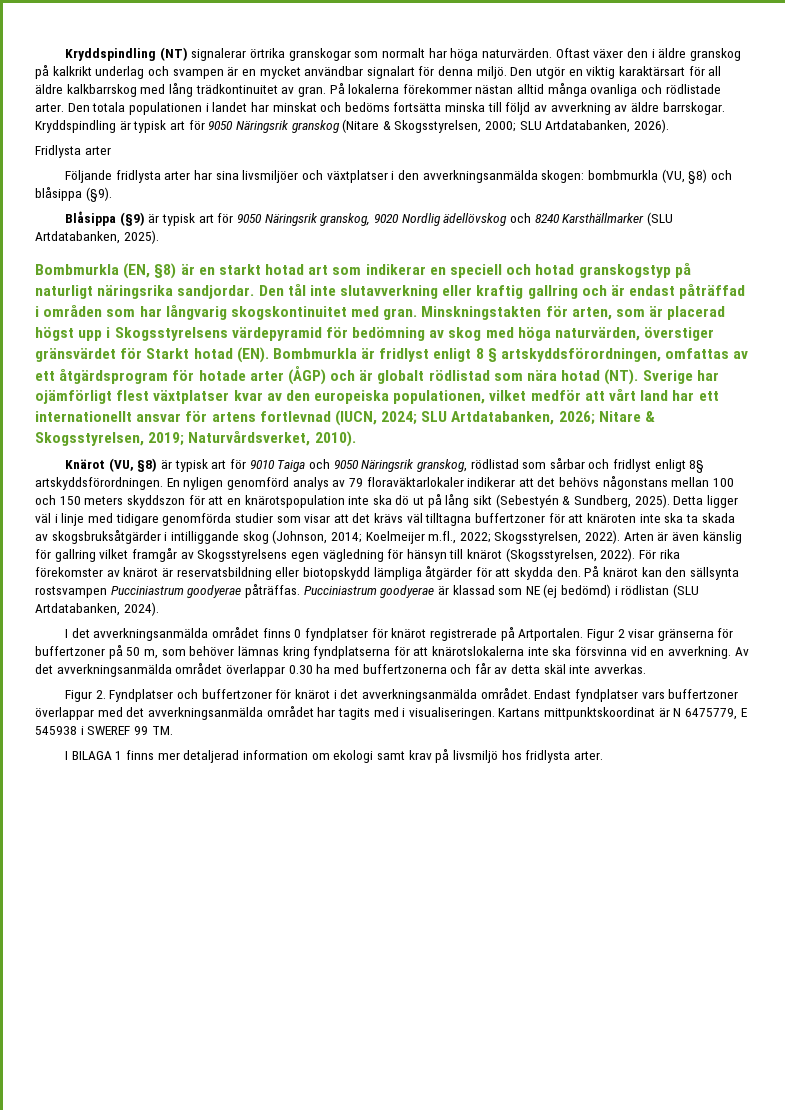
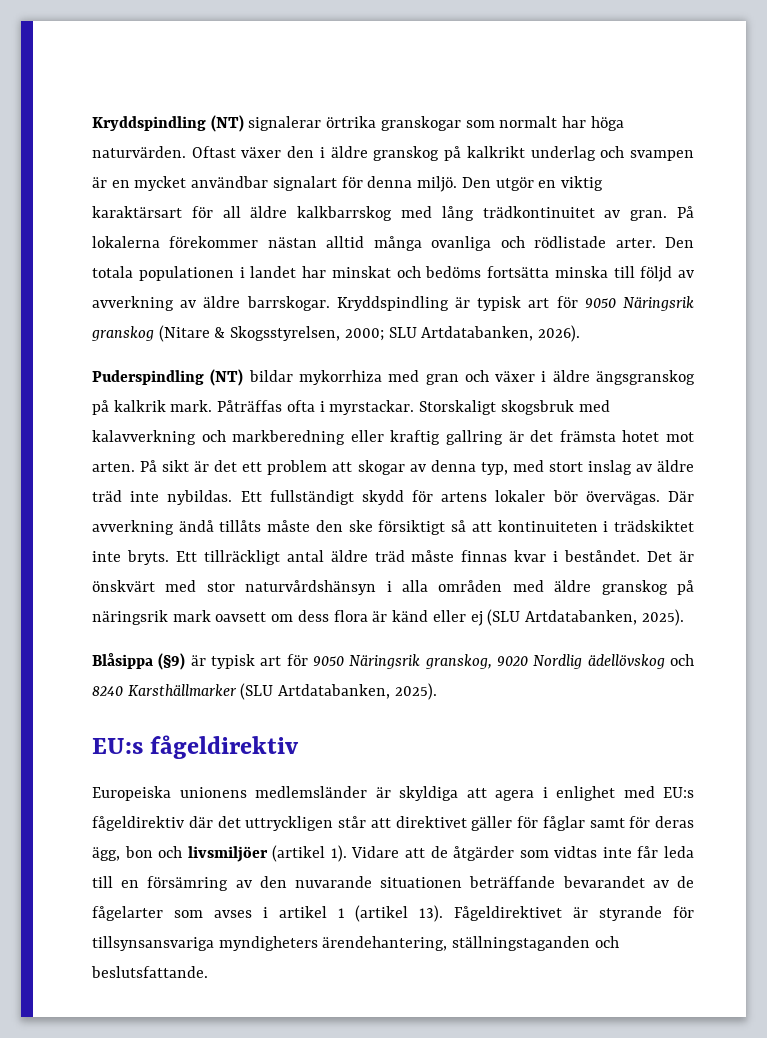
- Fridlysta arter
- Följande fridlysta arter har sina livsmiljöer och växtplatser i den avverkningsanmälda skogen: bombmurkla (VU, §8) och blåsippa (§9).
+ Puderspindling (NT) bildar mykorrhiza med gran och växer i äldre ängsgranskog på kalkrik mark. Påträffas ofta i myrstackar. Storskaligt skogsbruk med kalavverkning och markberedning eller kraftig gallring är det främsta hotet mot arten. På sikt är det ett problem att skogar av denna typ, med stort inslag av äldre träd inte nybildas. Ett fullständigt skydd för artens lokaler bör övervägas. Där avverkning ändå tillåts måste den ske försiktigt så att kontinuiteten i trädskiktet inte bryts. Ett tillräckligt antal äldre träd måste finnas kvar i beståndet. Det är önskvärt med stor naturvårdshänsyn i alla områden med äldre granskog på näringsrik mark oavsett om dess flora är känd eller ej (SLU Artdatabanken, 2025).
  Blåsippa (§9) är typisk art för 9050 Näringsrik granskog, 9020 Nordlig ädellövskog och 8240 Karsthällmarker (SLU Artdatabanken, 2025).
- Bombmurkla (EN, §8) är en starkt hotad art som indikerar en speciell och hotad granskogstyp på naturligt näringsrika sandjordar. Den tål inte slutavverkning eller kraftig gallring och är endast påträffad i områden som har långvarig skogskontinuitet med gran. Minskningstakten för arten, som är placerad högst upp i Skogsstyrelsens värdepyramid för bedömning av skog med höga naturvärden, överstiger gränsvärdet för Starkt hotad (EN). Bombmurkla är fridlyst enligt 8 § artskyddsförordningen, omfattas av ett åtgärdsprogram för hotade arter (ÅGP) och är globalt rödlistad som nära hotad (NT). Sverige har ojämförligt flest växtplatser kvar av den europeiska populationen, vilket medför att vårt land har ett internationellt ansvar för artens fortlevnad (IUCN, 2024; SLU Artdatabanken, 2026; Nitare & Skogsstyrelsen, 2019; Naturvårdsverket, 2010).
- Knärot (VU, §8) är typisk art för 9010 Taiga och 9050 Näringsrik granskog, rödlistad som sårbar och fridlyst enligt 8§ artskyddsförordningen. En nyligen genomförd analys av 79 floraväktarlokaler indikerar att det behövs någonstans mellan 100 och 150 meters skyddszon för att en knärotspopulation inte ska dö ut på lång sikt (Sebestyén & Sundberg, 2025). Detta ligger väl i linje med tidigare genomförda studier som visar att det krävs väl tilltagna buffertzoner för att knäroten inte ska ta skada av skogsbruksåtgärder i intilliggande skog (Johnson, 2014; Koelmeijer m.fl., 2022; Skogsstyrelsen, 2022). Arten är även känslig för gallring vilket framgår av Skogsstyrelsens egen vägledning för hänsyn till knärot (Skogsstyrelsen, 2022). För rika förekomster av knärot är reservatsbildning eller biotopskydd lämpliga åtgärder för att skydda den. På knärot kan den sällsynta rostsvampen Pucciniastrum goodyerae påträffas. Pucciniastrum goodyerae är klassad som NE (ej bedömd) i rödlistan (SLU Artdatabanken, 2024).
- I det avverkningsanmälda området finns 0 fyndplatser för knärot registrerade på Artportalen. Figur 2 visar gränserna för buffertzoner på 50 m, som behöver lämnas kring fyndplatserna för att knärotslokalerna inte ska försvinna vid en avverkning. Av det avverkningsanmälda området överlappar 0.30 ha med buffertzonerna och får av detta skäl inte avverkas.
- Figur 2. Fyndplatser och buffertzoner för knärot i det avverkningsanmälda området. Endast fyndplatser vars buffertzoner överlappar med det avverkningsanmälda området har tagits med i visualiseringen. Kartans mittpunktskoordinat är N 6475779, E 545938 i SWEREF 99 TM.
- I BILAGA 1 finns mer detaljerad information om ekologi samt krav på livsmiljö hos fridlysta arter.
+ EU:s fågeldirektiv
+ Europeiska unionens medlemsländer är skyldiga att agera i enlighet med EU:s fågeldirektiv där det uttryckligen står att direktivet gäller för fåglar samt för deras ägg, bon och livsmiljöer (artikel 1). Vidare att de åtgärder som vidtas inte får leda till en försämring av den nuvarande situationen beträffande bevarandet av de fågelarter som avses i artikel 1 (artikel 13). Fågeldirektivet är styrande för tillsynsansvariga myndigheters ärendehantering, ställningstaganden och beslutsfattande.

